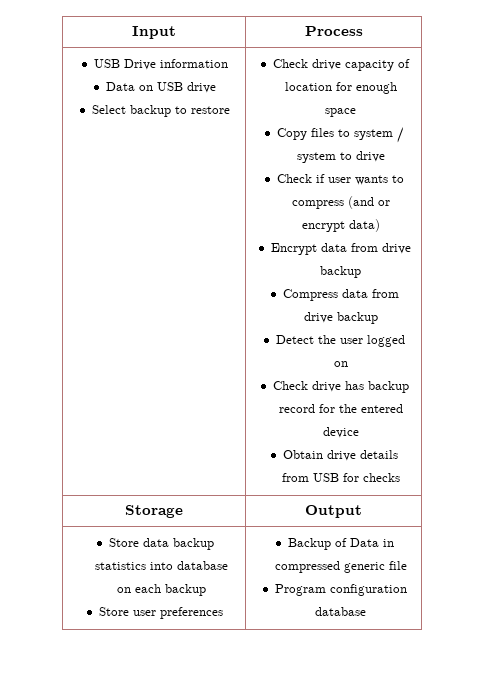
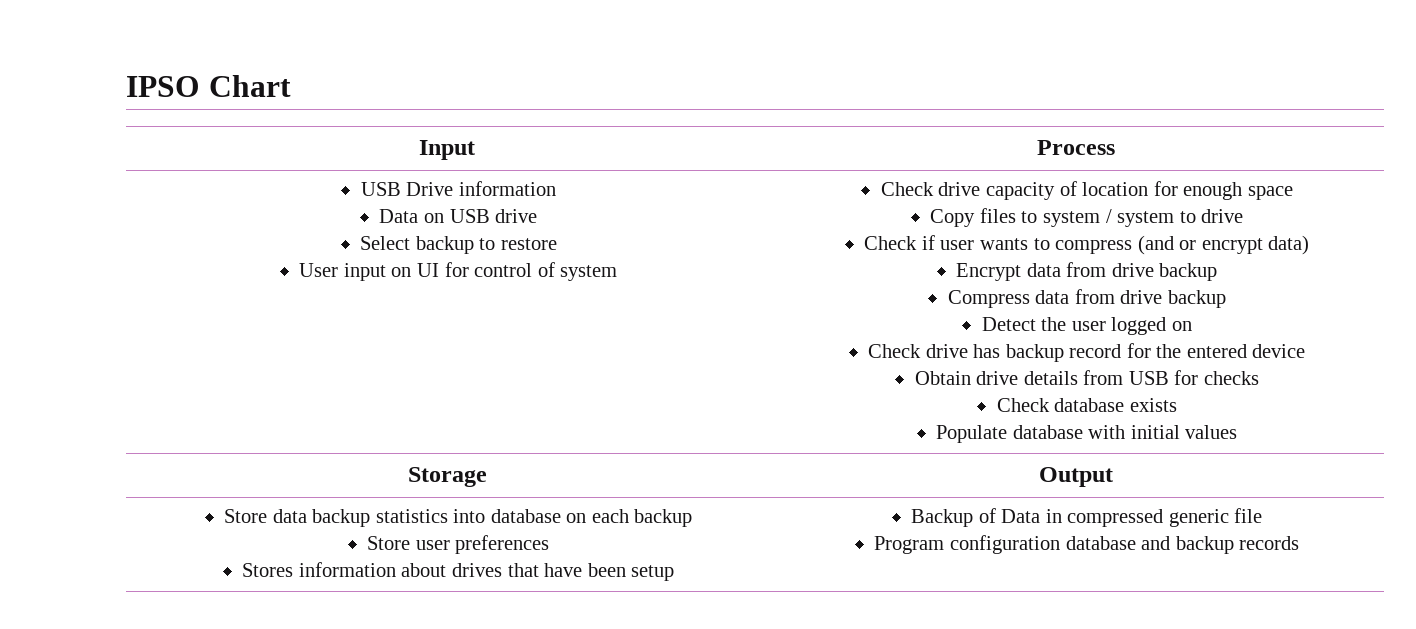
+ IPSO Chart
+ User input on UI for control of system
+ Check database exists
+ Populate database with initial values
  Store data backup statistics into database on each backup
- Store user preferences | Backup of Data in compressed generic file
- Program configuration database
+ Store user preferences
+ Stores information about drives that have been setup | Backup of Data in compressed generic file
+ Program configuration database and backup records

